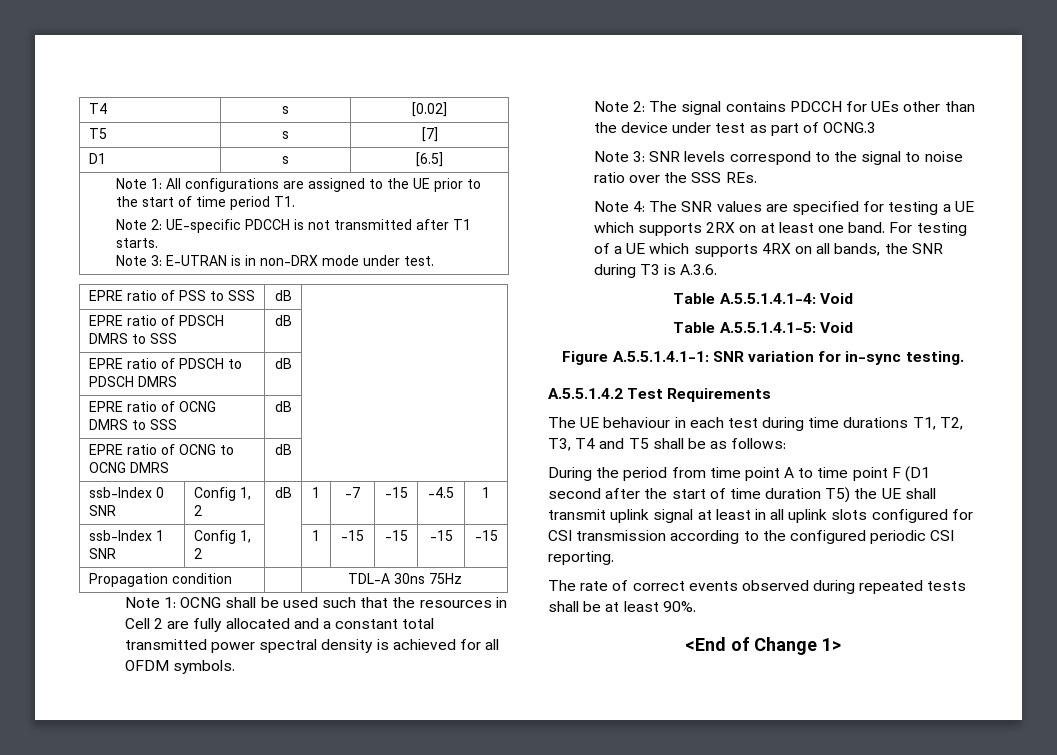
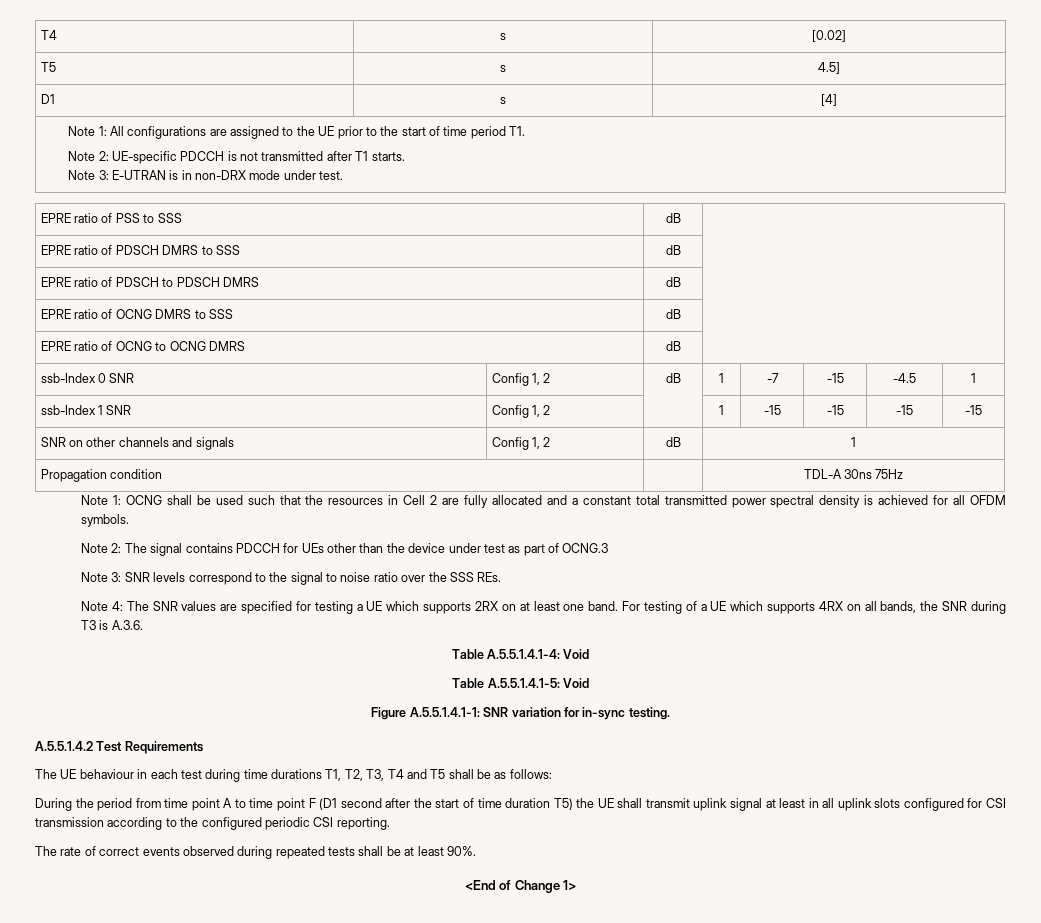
- T5 | s | [7]
+ T5 | s | 4.5]
- D1 | s | [6.5]
+ D1 | s | [4]
+ SNR on other channels and signals | Config 1, 2 | dB | 1

